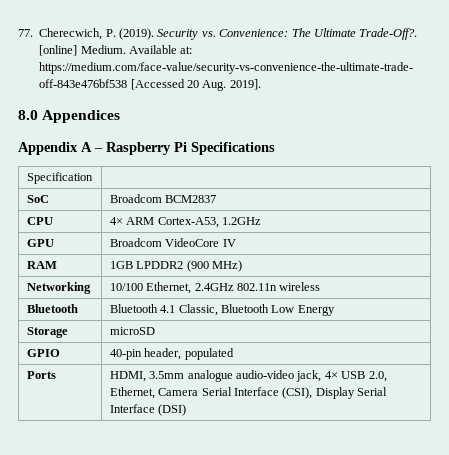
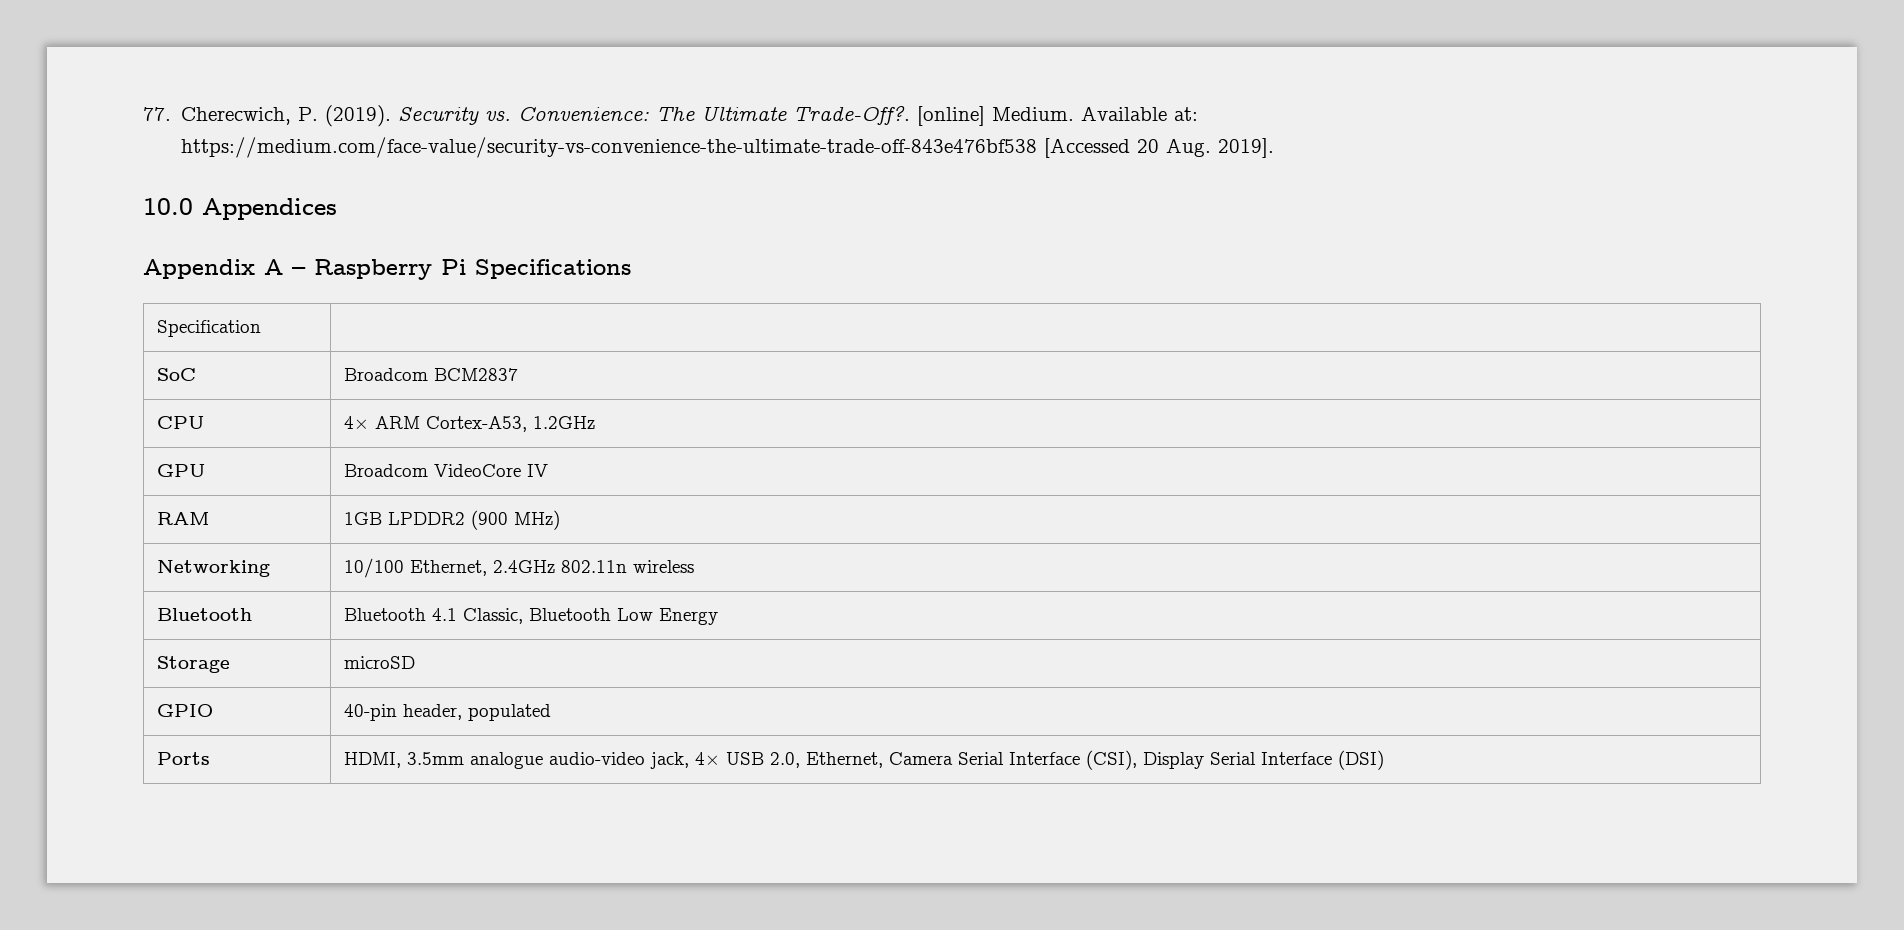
- 8.0 Appendices
+ 10.0 Appendices

